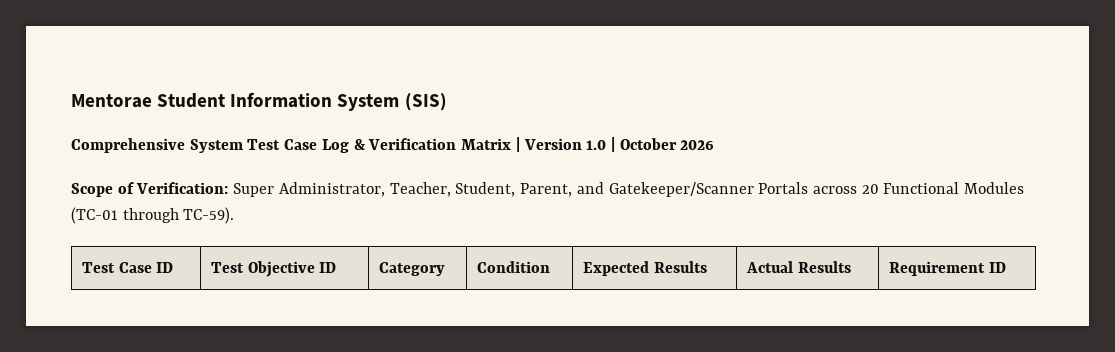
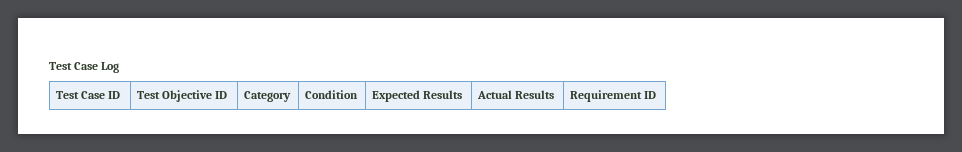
- Mentorae Student Information System (SIS)
- Comprehensive System Test Case Log & Verification Matrix | Version 1.0 | October 2026
- Scope of Verification: Super Administrator, Teacher, Student, Parent, and Gatekeeper/Scanner Portals across 20 Functional Modules (TC-01 through TC-59).
+ Test Case Log

